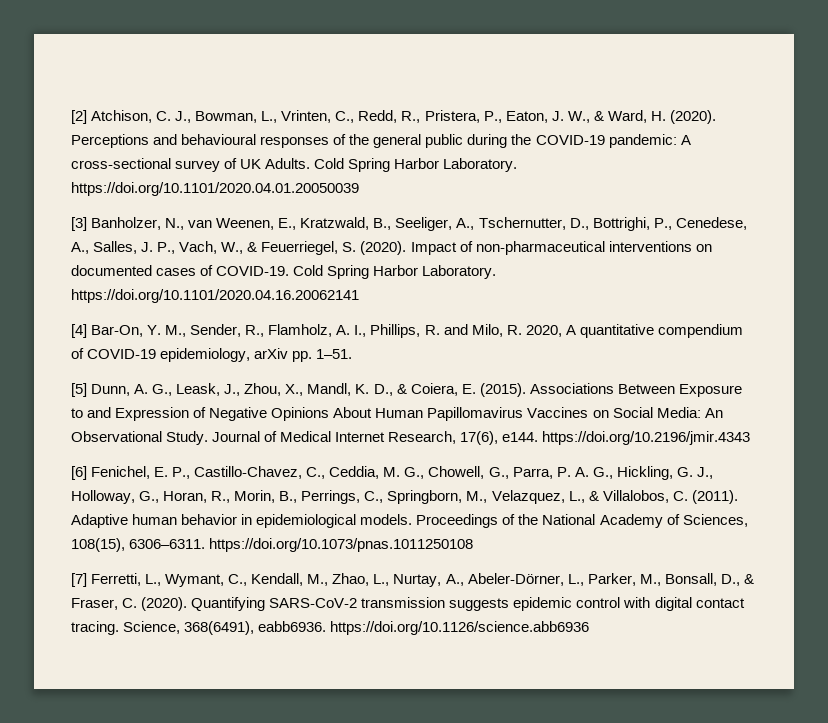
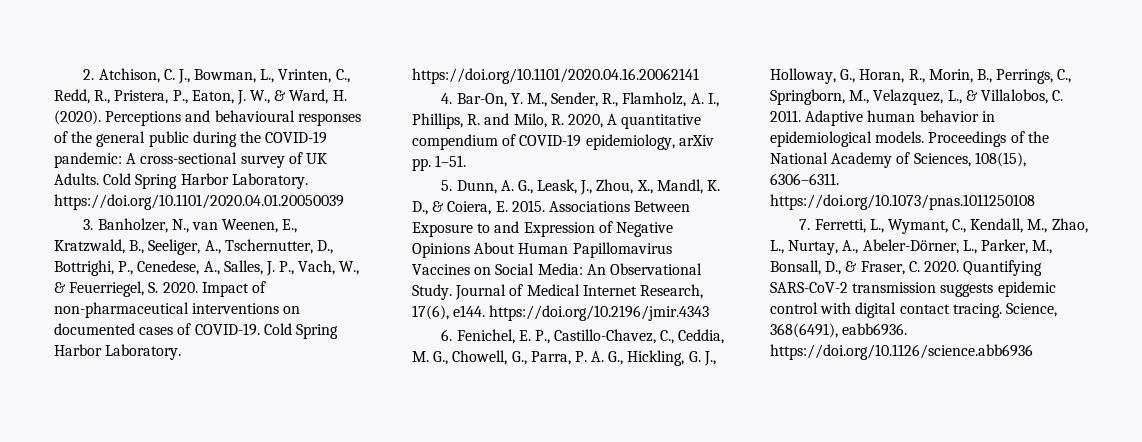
- [2] Atchison, C. J., Bowman, L., Vrinten, C., Redd, R., Pristera, P., Eaton, J. W., & Ward, H. (2020).
+ 2. Atchison, C. J., Bowman, L., Vrinten, C., Redd, R., Pristera, P., Eaton, J. W., & Ward, H. (2020).
- [3] Banholzer, N., van Weenen, E., Kratzwald, B., Seeliger, A., Tschernutter, D., Bottrighi, P., Cenedese, A., Salles, J. P., Vach, W., & Feuerriegel, S. (2020).
+ 3. Banholzer, N., van Weenen, E., Kratzwald, B., Seeliger, A., Tschernutter, D., Bottrighi, P., Cenedese, A., Salles, J. P., Vach, W., & Feuerriegel, S. 2020.
- [4] Bar-On, Y. M., Sender, R., Flamholz, A. I., Phillips, R. and Milo, R. 2020, A quantitative compendium of COVID-19 epidemiology, arXiv pp. 1–51.
+ 4. Bar-On, Y. M., Sender, R., Flamholz, A. I., Phillips, R. and Milo, R. 2020, A quantitative compendium of COVID-19 epidemiology, arXiv pp. 1–51.
- [5] Dunn, A. G., Leask, J., Zhou, X., Mandl, K. D., & Coiera, E. (2015).
+ 5. Dunn, A. G., Leask, J., Zhou, X., Mandl, K. D., & Coiera, E. 2015.
- [6] Fenichel, E. P., Castillo-Chavez, C., Ceddia, M. G., Chowell, G., Parra, P. A. G., Hickling, G. J., Holloway, G., Horan, R., Morin, B., Perrings, C., Springborn, M., Velazquez, L., & Villalobos, C. (2011).
+ 6. Fenichel, E. P., Castillo-Chavez, C., Ceddia, M. G., Chowell, G., Parra, P. A. G., Hickling, G. J., Holloway, G., Horan, R., Morin, B., Perrings, C., Springborn, M., Velazquez, L., & Villalobos, C. 2011.
- [7] Ferretti, L., Wymant, C., Kendall, M., Zhao, L., Nurtay, A., Abeler-Dörner, L., Parker, M., Bonsall, D., & Fraser, C. (2020).
+ 7. Ferretti, L., Wymant, C., Kendall, M., Zhao, L., Nurtay, A., Abeler-Dörner, L., Parker, M., Bonsall, D., & Fraser, C. 2020.

